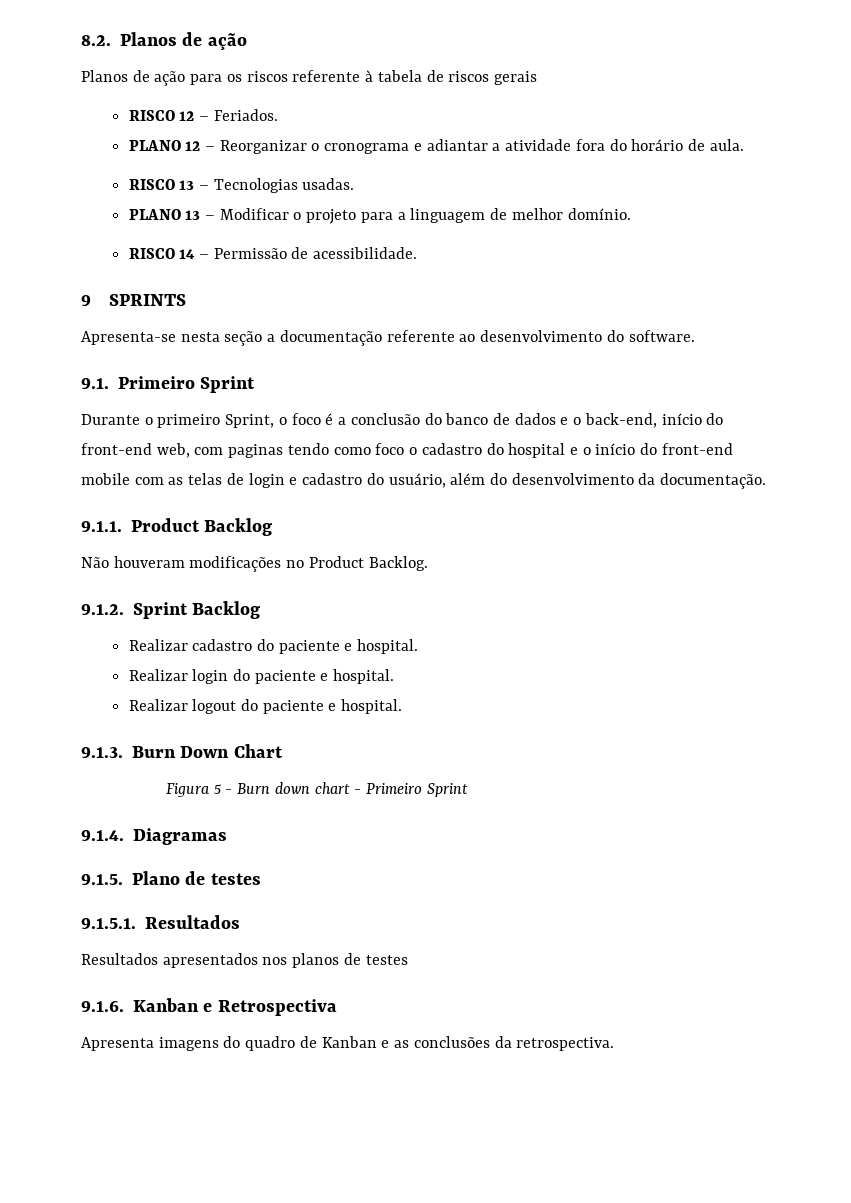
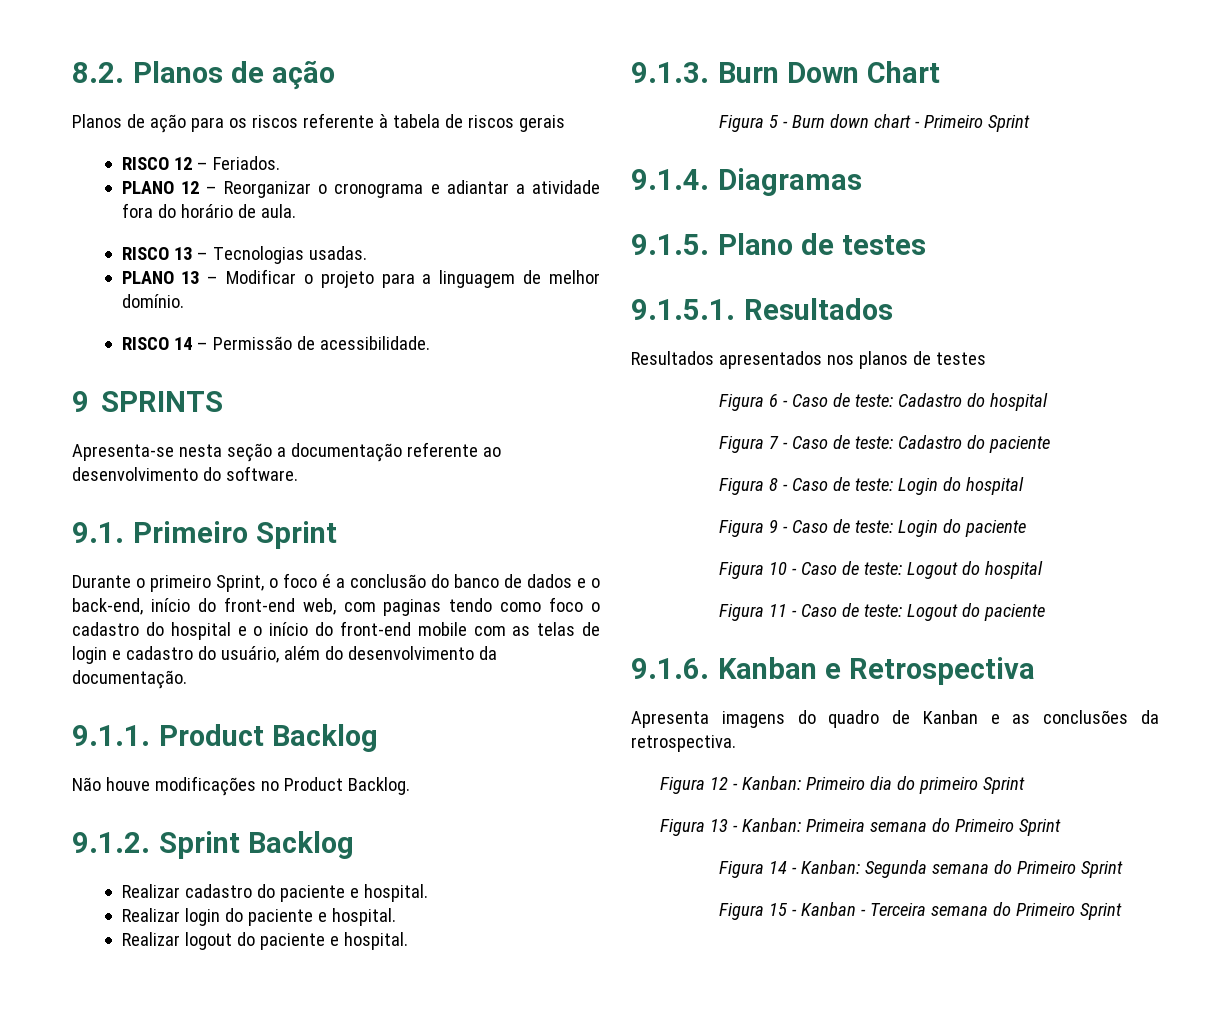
- Não houveram modificações no Product Backlog.
+ Não houve modificações no Product Backlog.
+ Figura 6 - Caso de teste: Cadastro do hospital
+ Figura 7 - Caso de teste: Cadastro do paciente
+ Figura 8 - Caso de teste: Login do hospital
+ Figura 9 - Caso de teste: Login do paciente
+ Figura 10 - Caso de teste: Logout do hospital
+ Figura 11 - Caso de teste: Logout do paciente
+ Figura 12 - Kanban: Primeiro dia do primeiro Sprint
+ Figura 13 - Kanban: Primeira semana do Primeiro Sprint
+ Figura 14 - Kanban: Segunda semana do Primeiro Sprint
+ Figura 15 - Kanban - Terceira semana do Primeiro Sprint

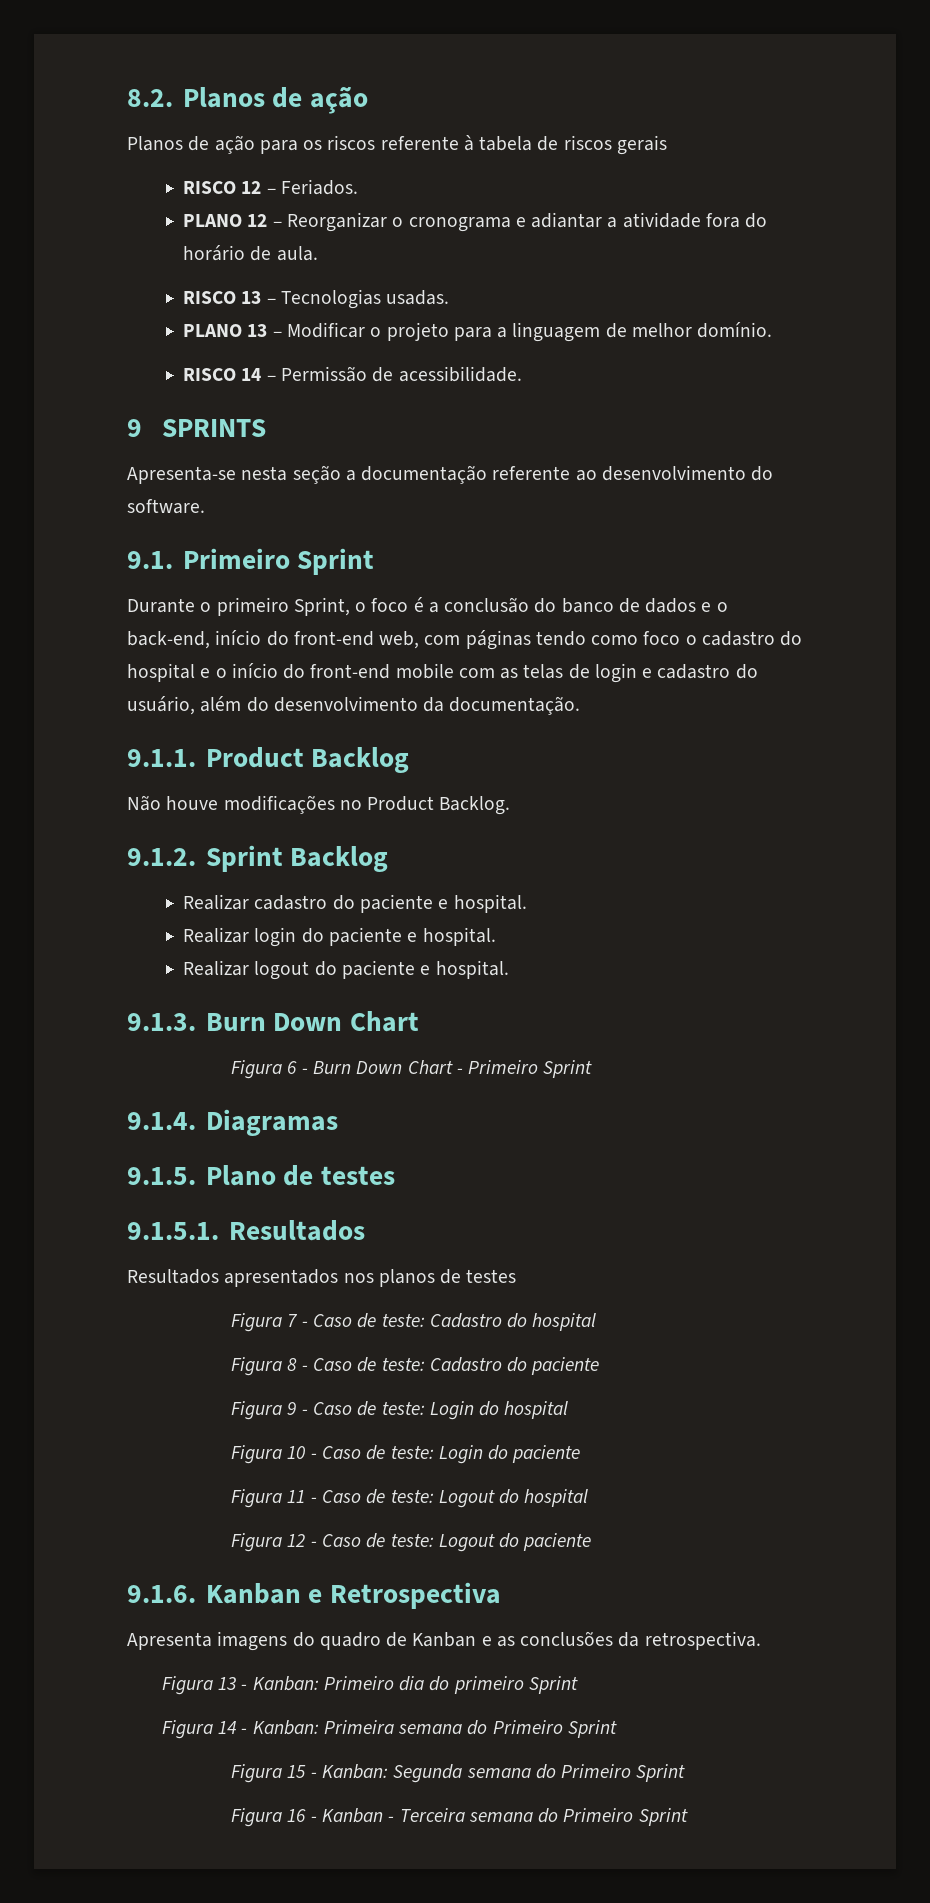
- Durante o primeiro Sprint, o foco é a conclusão do banco de dados e o back-end, início do front-end web, com paginas tendo como foco o cadastro do hospital e o início do front-end mobile com as telas de login e cadastro do usuário, além do desenvolvimento da documentação.
+ Durante o primeiro Sprint, o foco é a conclusão do banco de dados e o back-end, início do front-end web, com páginas tendo como foco o cadastro do hospital e o início do front-end mobile com as telas de login e cadastro do usuário, além do desenvolvimento da documentação.
- Figura 5 - Burn down chart - Primeiro Sprint
+ Figura 6 - Burn Down Chart - Primeiro Sprint
- Figura 6 - Caso de teste: Cadastro do hospital
+ Figura 7 - Caso de teste: Cadastro do hospital
- Figura 7 - Caso de teste: Cadastro do paciente
+ Figura 8 - Caso de teste: Cadastro do paciente
- Figura 8 - Caso de teste: Login do hospital
+ Figura 9 - Caso de teste: Login do hospital
- Figura 9 - Caso de teste: Login do paciente
+ Figura 10 - Caso de teste: Login do paciente
- Figura 10 - Caso de teste: Logout do hospital
+ Figura 11 - Caso de teste: Logout do hospital
- Figura 11 - Caso de teste: Logout do paciente
+ Figura 12 - Caso de teste: Logout do paciente
- Figura 12 - Kanban: Primeiro dia do primeiro Sprint
+ Figura 13 - Kanban: Primeiro dia do primeiro Sprint
- Figura 13 - Kanban: Primeira semana do Primeiro Sprint
+ Figura 14 - Kanban: Primeira semana do Primeiro Sprint
- Figura 14 - Kanban: Segunda semana do Primeiro Sprint
+ Figura 15 - Kanban: Segunda semana do Primeiro Sprint
- Figura 15 - Kanban - Terceira semana do Primeiro Sprint
+ Figura 16 - Kanban - Terceira semana do Primeiro Sprint

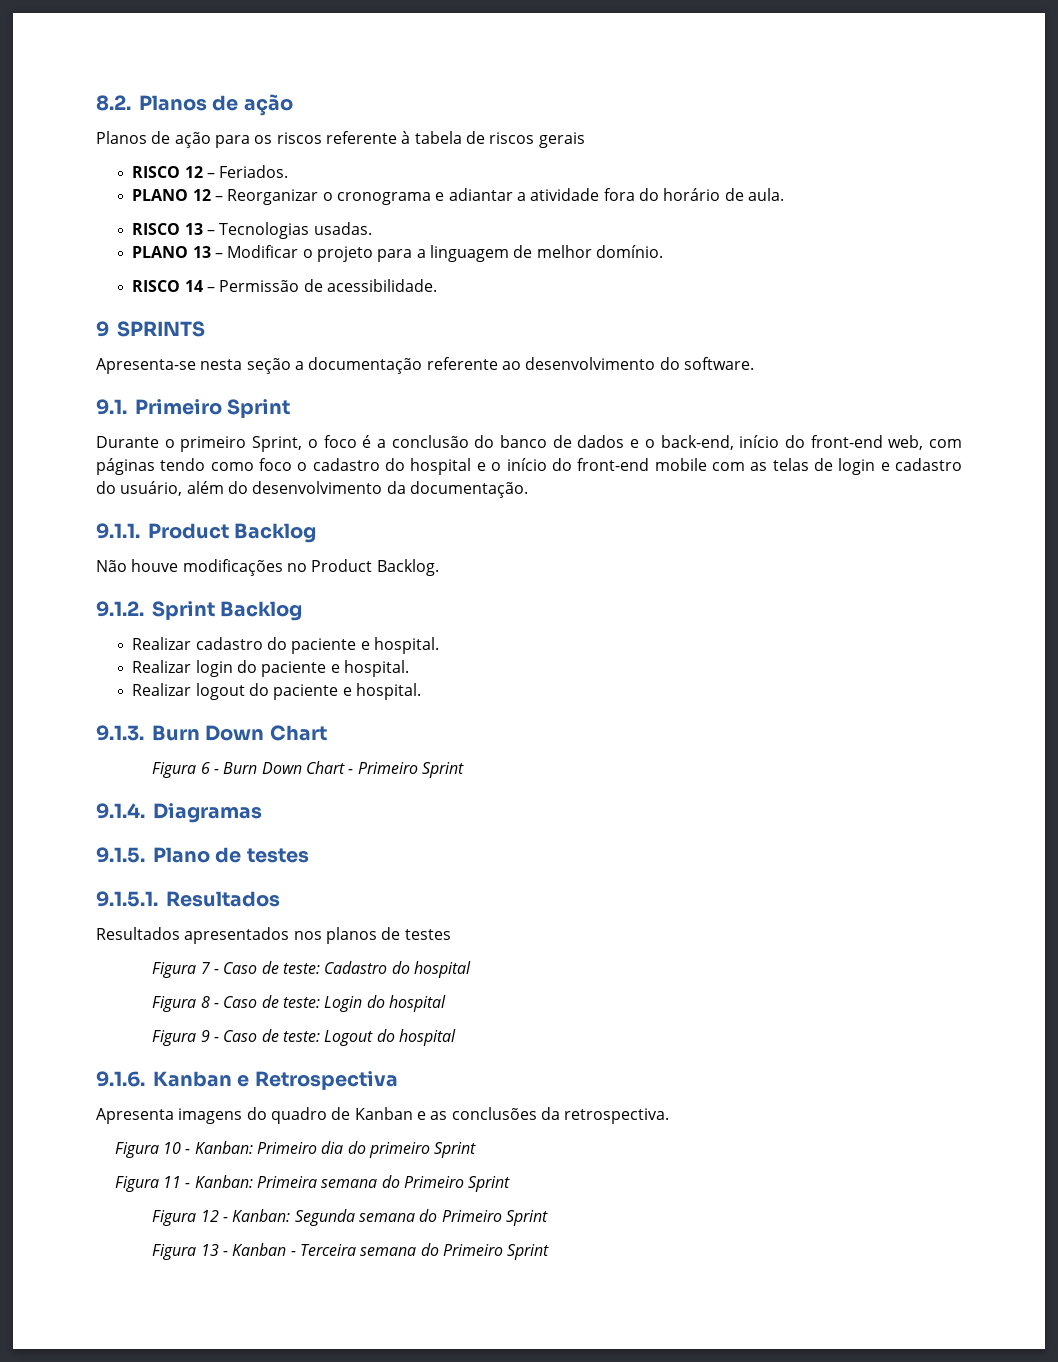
- Figura 8 - Caso de teste: Cadastro do paciente
+ Figura 8 - Caso de teste: Login do hospital
- Figura 9 - Caso de teste: Login do hospital
- Figura 10 - Caso de teste: Login do paciente
- Figura 11 - Caso de teste: Logout do hospital
- Figura 12 - Caso de teste: Logout do paciente
+ Figura 9 - Caso de teste: Logout do hospital
- Figura 13 - Kanban: Primeiro dia do primeiro Sprint
+ Figura 10 - Kanban: Primeiro dia do primeiro Sprint
- Figura 14 - Kanban: Primeira semana do Primeiro Sprint
+ Figura 11 - Kanban: Primeira semana do Primeiro Sprint
- Figura 15 - Kanban: Segunda semana do Primeiro Sprint
+ Figura 12 - Kanban: Segunda semana do Primeiro Sprint
- Figura 16 - Kanban - Terceira semana do Primeiro Sprint
+ Figura 13 - Kanban - Terceira semana do Primeiro Sprint

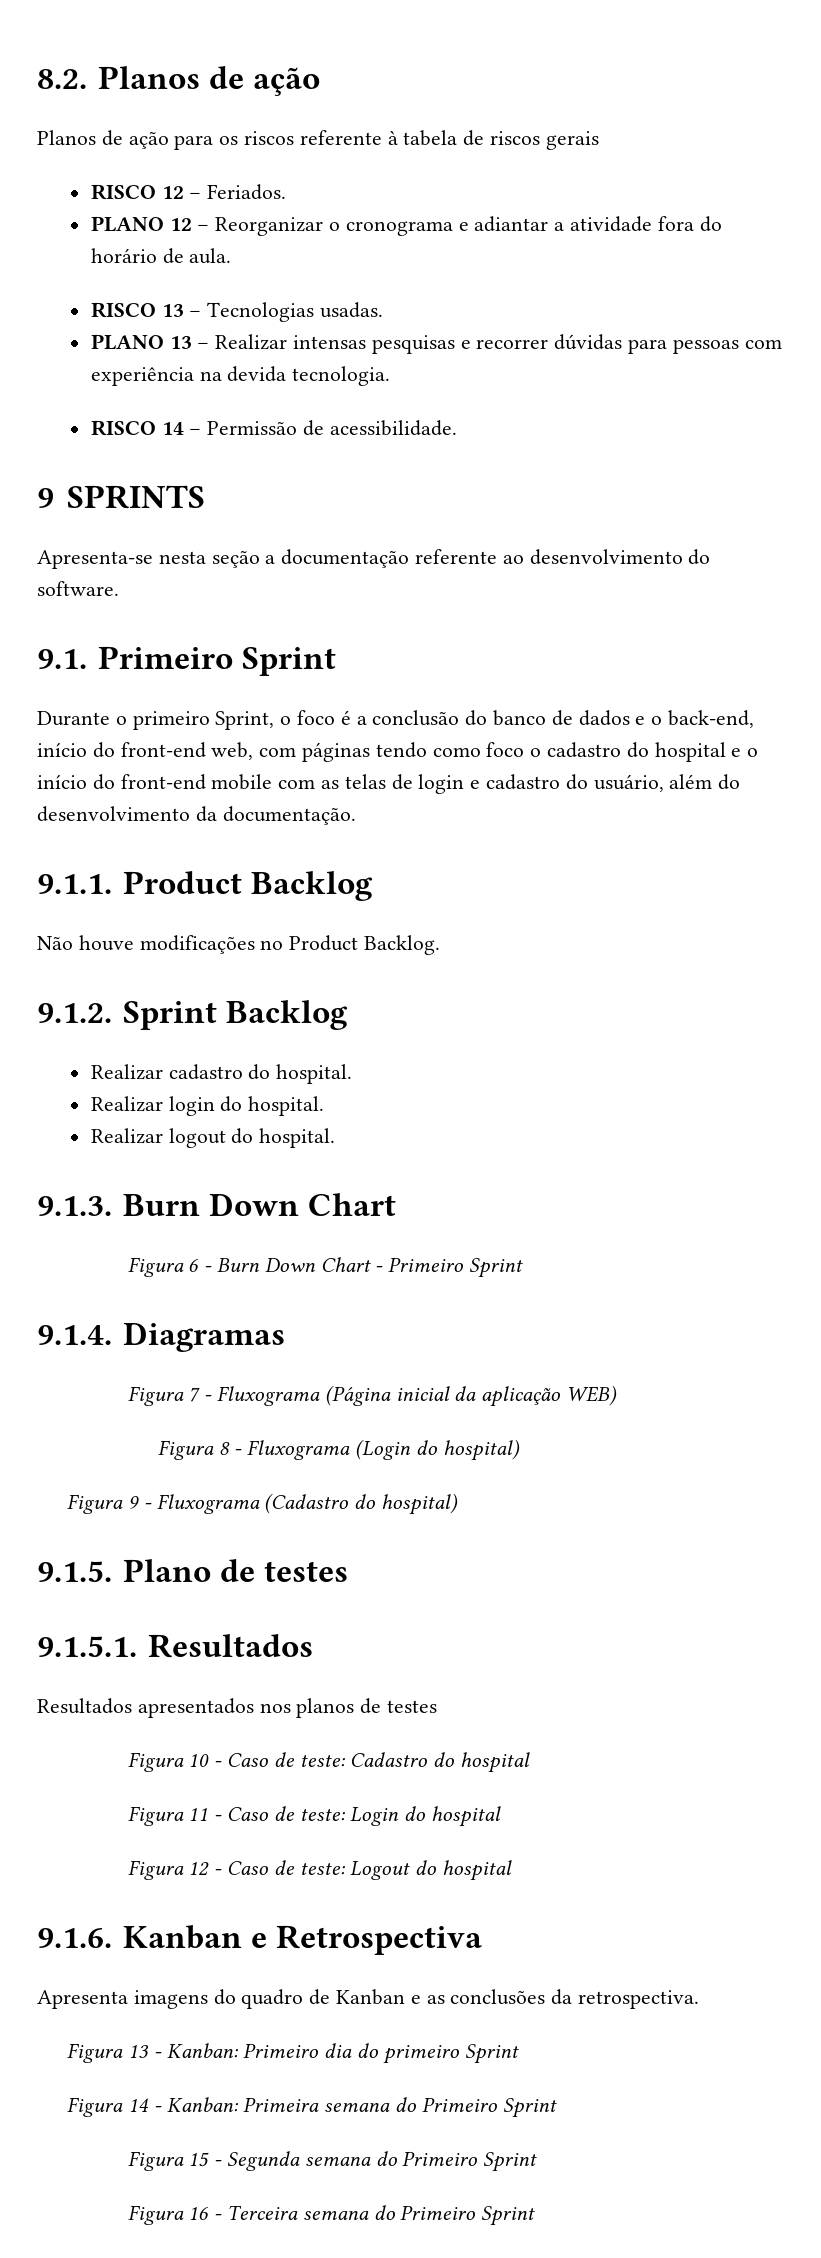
- PLANO 13 – Modificar o projeto para a linguagem de melhor domínio.
+ PLANO 13 – Realizar intensas pesquisas e recorrer dúvidas para pessoas com experiência na devida tecnologia.
- Realizar cadastro do paciente e hospital.
+ Realizar cadastro do hospital.
- Realizar login do paciente e hospital.
+ Realizar login do hospital.
- Realizar logout do paciente e hospital.
+ Realizar logout do hospital.
+ Figura 7 - Fluxograma (Página inicial da aplicação WEB)
+ Figura 8 - Fluxograma (Login do hospital)
+ Figura 9 - Fluxograma (Cadastro do hospital)
- Figura 7 - Caso de teste: Cadastro do hospital
+ Figura 10 - Caso de teste: Cadastro do hospital
- Figura 8 - Caso de teste: Login do hospital
+ Figura 11 - Caso de teste: Login do hospital
- Figura 9 - Caso de teste: Logout do hospital
+ Figura 12 - Caso de teste: Logout do hospital
- Figura 10 - Kanban: Primeiro dia do primeiro Sprint
+ Figura 13 - Kanban: Primeiro dia do primeiro Sprint
- Figura 11 - Kanban: Primeira semana do Primeiro Sprint
+ Figura 14 - Kanban: Primeira semana do Primeiro Sprint
- Figura 12 - Kanban: Segunda semana do Primeiro Sprint
+ Figura 15 - Segunda semana do Primeiro Sprint
- Figura 13 - Kanban - Terceira semana do Primeiro Sprint
+ Figura 16 - Terceira semana do Primeiro Sprint

